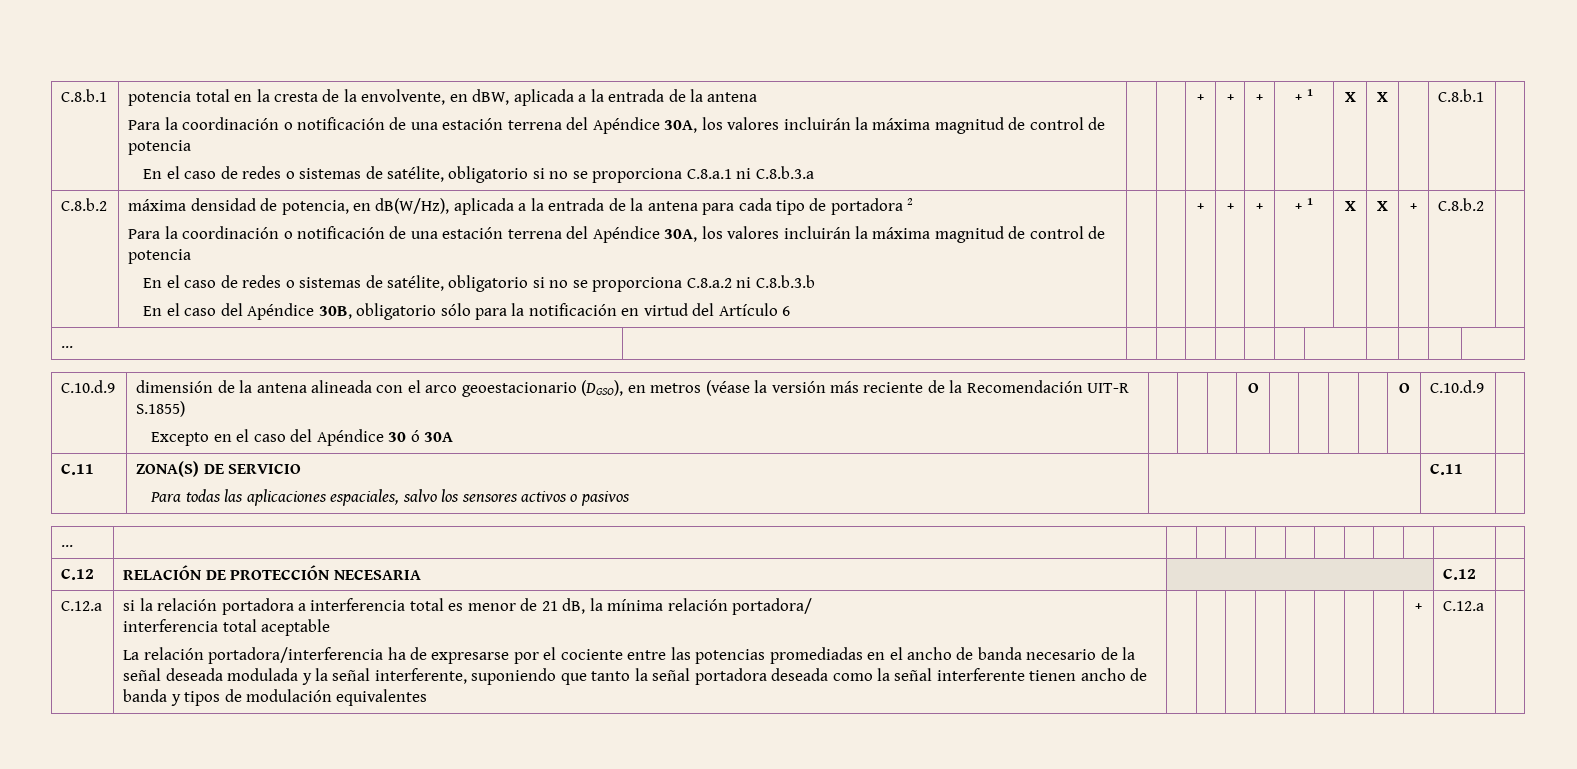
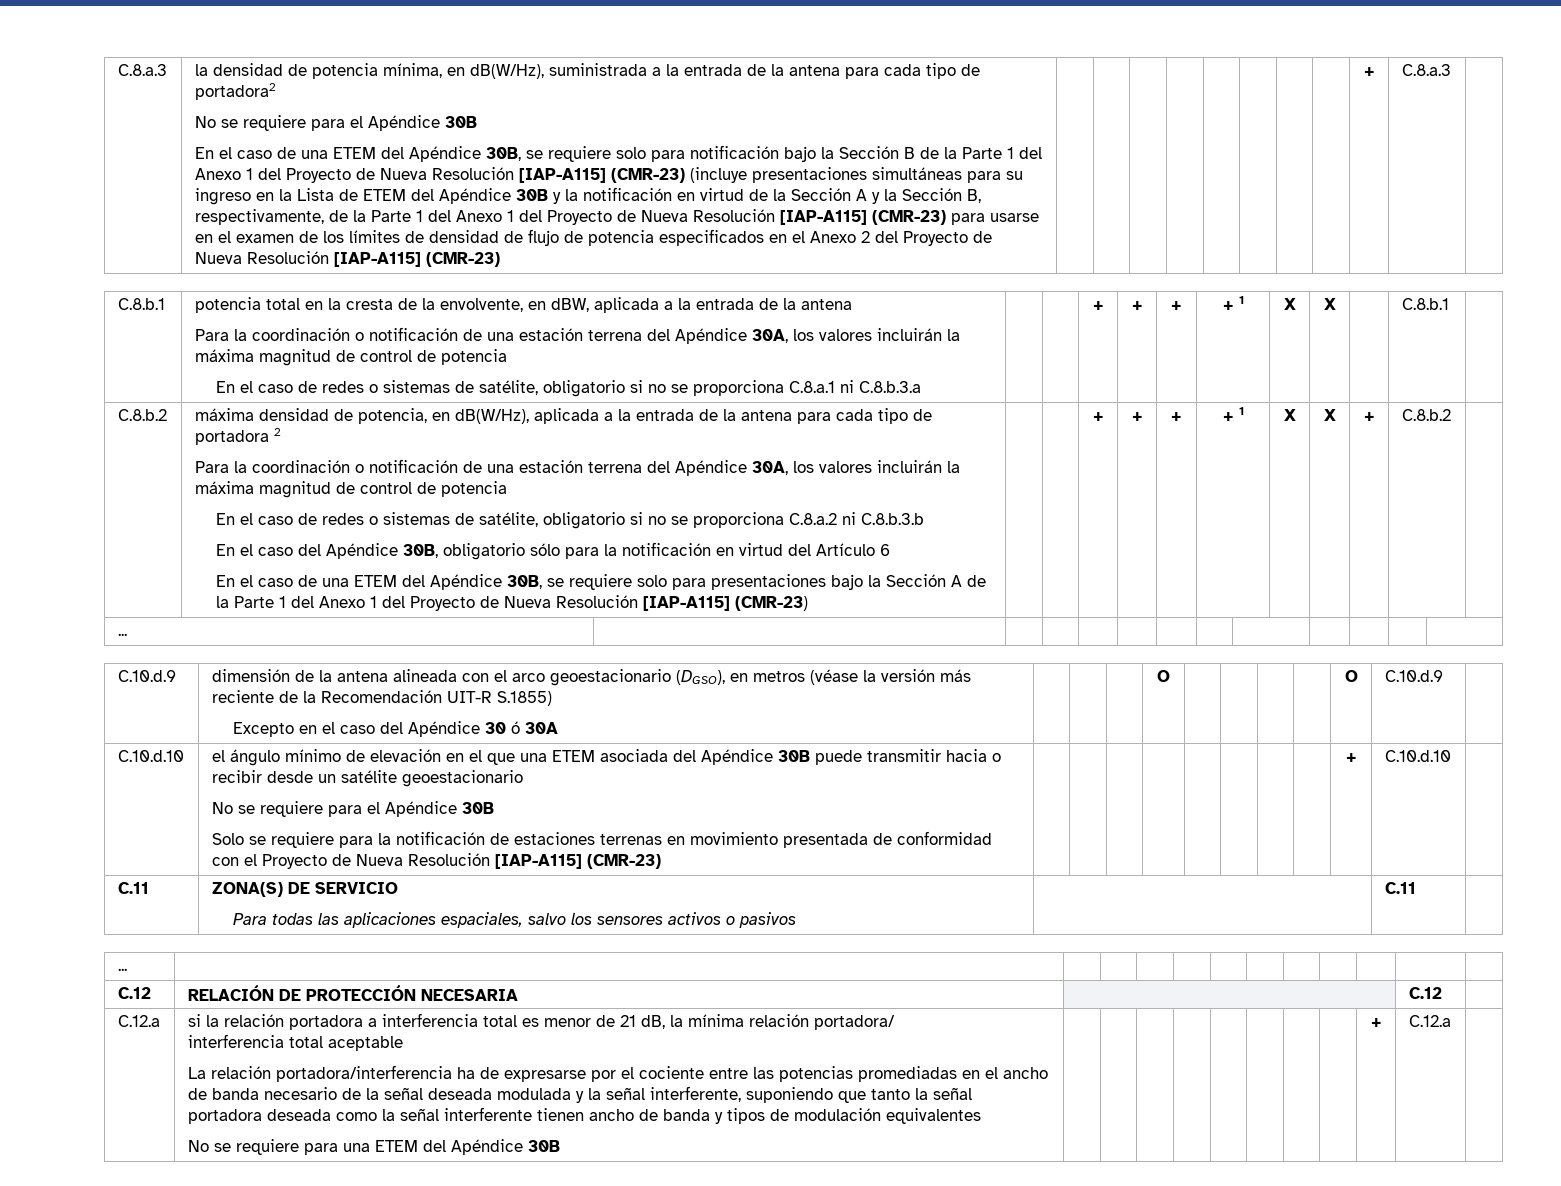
+ C.8.a.3 | la densidad de potencia mínima, en dB(W/Hz), suministrada a la entrada de la antena para cada tipo de portadora2
+ No se requiere para el Apéndice 30B
+ En el caso de una ETEM del Apéndice 30B, se requiere solo para notificación bajo la Sección B de la Parte 1 del Anexo 1 del Proyecto de Nueva Resolución [IAP-A115] (CMR-23) (incluye presentaciones simultáneas para su ingreso en la Lista de ETEM del Apéndice 30B y la notificación en virtud de la Sección A y la Sección B, respectivamente, de la Parte 1 del Anexo 1 del Proyecto de Nueva Resolución [IAP-A115] (CMR-23) para usarse en el examen de los límites de densidad de flujo de potencia especificados en el Anexo 2 del Proyecto de Nueva Resolución [IAP-A115] (CMR-23) | | | | | | | | | + | C.8.a.3
+ En el caso de una ETEM del Apéndice 30B, se requiere solo para presentaciones bajo la Sección A de la Parte 1 del Anexo 1 del Proyecto de Nueva Resolución [IAP-A115] (CMR-23)
+ C.10.d.10 | el ángulo mínimo de elevación en el que una ETEM asociada del Apéndice 30B puede transmitir hacia o recibir desde un satélite geoestacionario
+ No se requiere para el Apéndice 30B
+ Solo se requiere para la notificación de estaciones terrenas en movimiento presentada de conformidad con el Proyecto de Nueva Resolución [IAP-A115] (CMR-23) | | | | | | | | | + | C.10.d.10
+ No se requiere para una ETEM del Apéndice 30B

